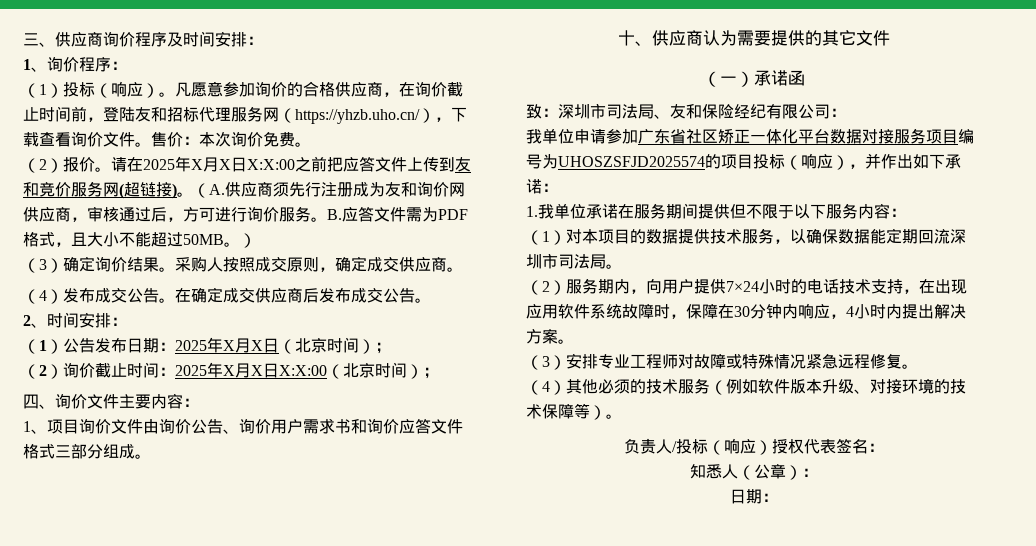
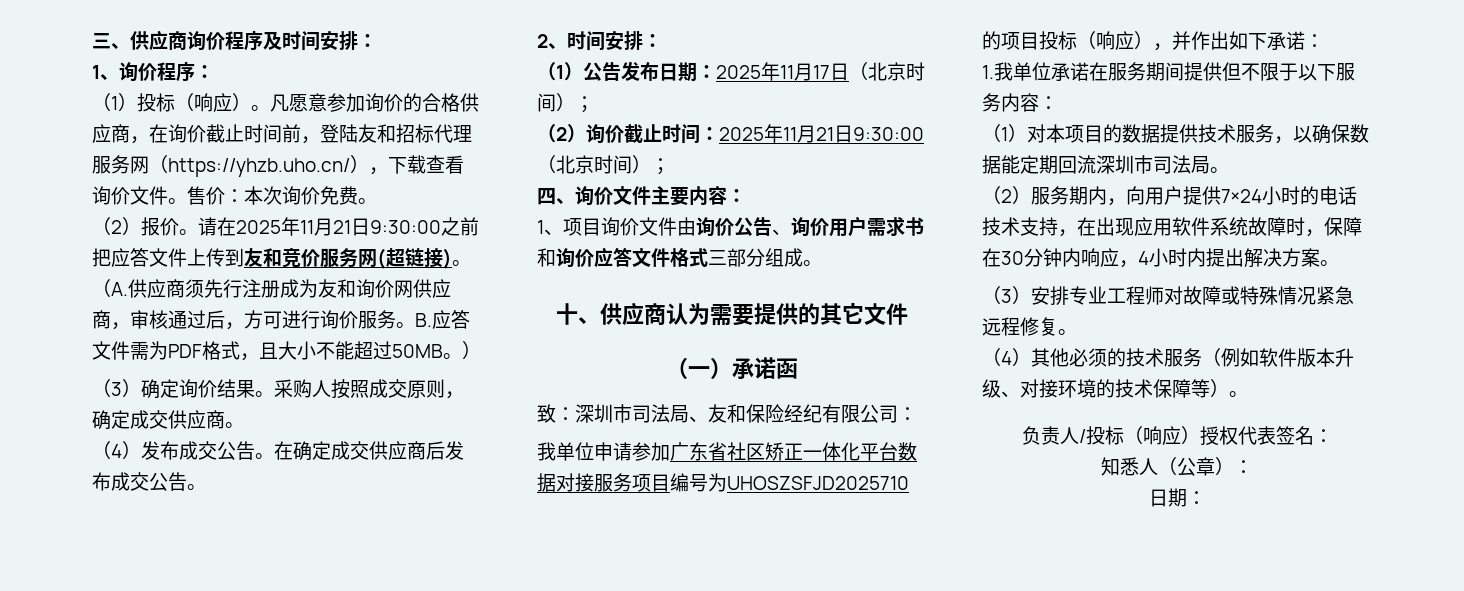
- 请在2025年X月X日X:X:00之前把应答文件上传到友和竞价服务网(超链接)。
+ 请在2025年11月21日9:30:00之前把应答文件上传到友和竞价服务网(超链接)。
- （1）公告发布日期：2025年X月X日（北京时间）；
+ （1）公告发布日期：2025年11月17日（北京时间）；
- （2）询价截止时间：2025年X月X日X:X:00（北京时间）；
+ （2）询价截止时间：2025年11月21日9:30:00（北京时间）；
- 我单位申请参加广东省社区矫正一体化平台数据对接服务项目编号为UHOSZSFJD2025574的项目投标（响应），并作出如下承诺：
+ 我单位申请参加广东省社区矫正一体化平台数据对接服务项目编号为UHOSZSFJD2025710的项目投标（响应），并作出如下承诺：

